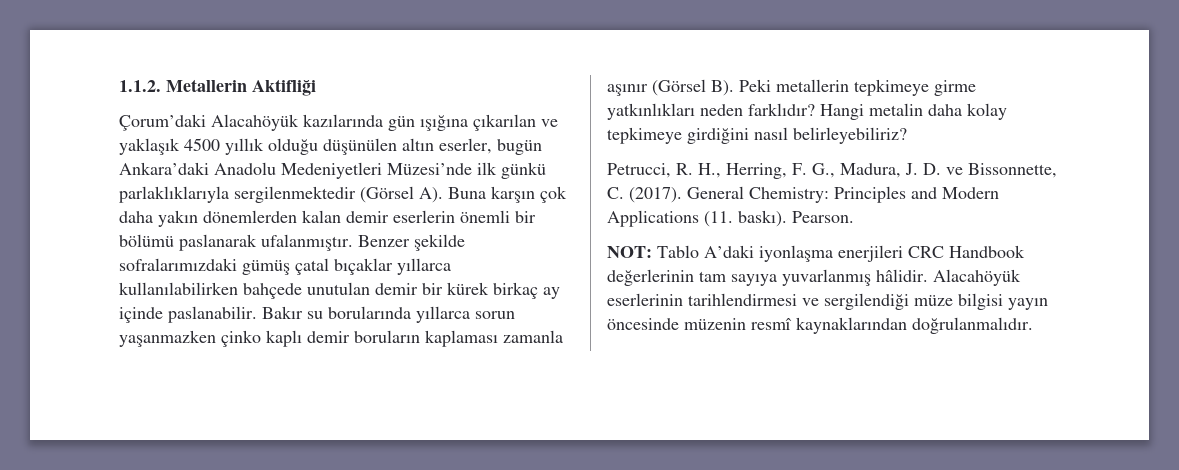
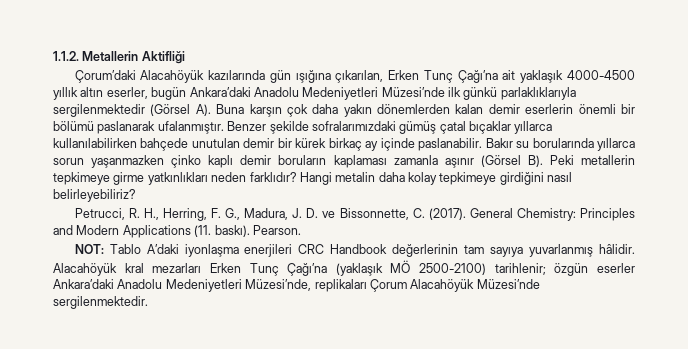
- Çorum’daki Alacahöyük kazılarında gün ışığına çıkarılan ve yaklaşık 4500 yıllık olduğu düşünülen altın eserler, bugün Ankara’daki Anadolu Medeniyetleri Müzesi’nde ilk günkü parlaklıklarıyla sergilenmektedir (Görsel A). Buna karşın çok daha yakın dönemlerden kalan demir eserlerin önemli bir bölümü paslanarak ufalanmıştır.
+ Çorum’daki Alacahöyük kazılarında gün ışığına çıkarılan, Erken Tunç Çağı’na ait yaklaşık 4000-4500 yıllık altın eserler, bugün Ankara’daki Anadolu Medeniyetleri Müzesi’nde ilk günkü parlaklıklarıyla sergilenmektedir (Görsel A). Buna karşın çok daha yakın dönemlerden kalan demir eserlerin önemli bir bölümü paslanarak ufalanmıştır.
- Alacahöyük eserlerinin tarihlendirmesi ve sergilendiği müze bilgisi yayın öncesinde müzenin resmî kaynaklarından doğrulanmalıdır.
+ Alacahöyük kral mezarları Erken Tunç Çağı’na (yaklaşık MÖ 2500-2100) tarihlenir; özgün eserler Ankara’daki Anadolu Medeniyetleri Müzesi’nde, replikaları Çorum Alacahöyük Müzesi’nde sergilenmektedir.

